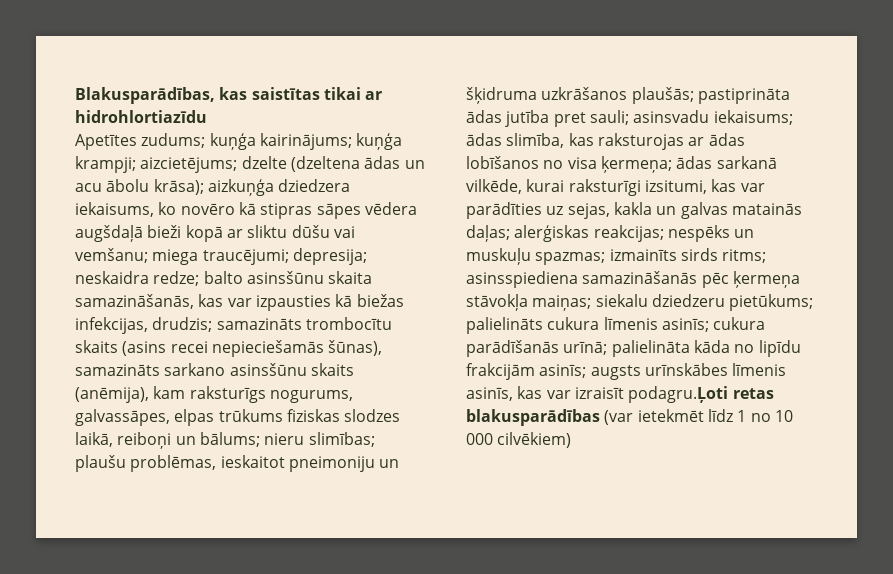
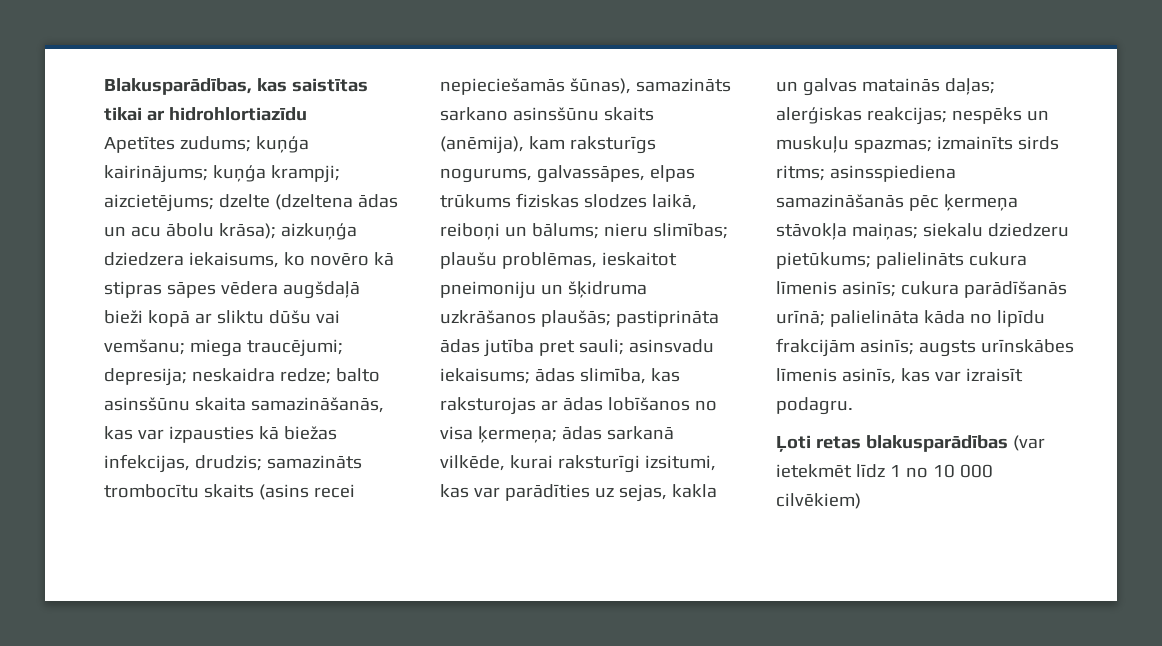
- augsts urīnskābes līmenis asinīs, kas var izraisīt podagru.Ļoti retas blakusparādības (var ietekmēt līdz 1 no 10 000 cilvēkiem)
+ augsts urīnskābes līmenis asinīs, kas var izraisīt podagru.
+ Ļoti retas blakusparādības (var ietekmēt līdz 1 no 10 000 cilvēkiem)

